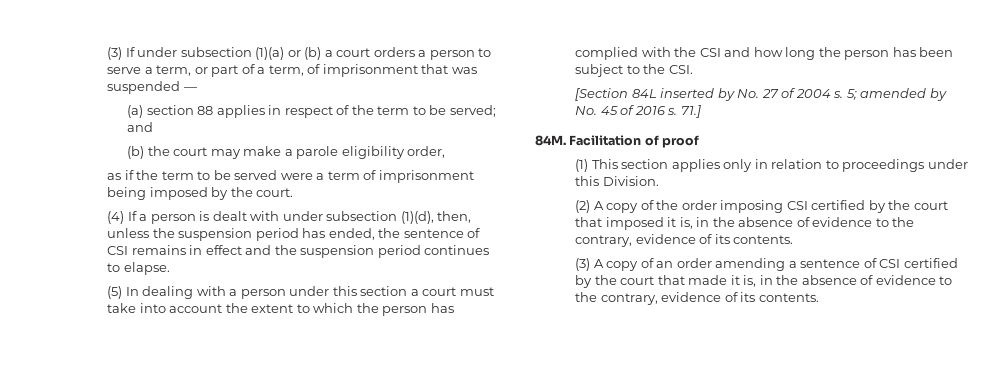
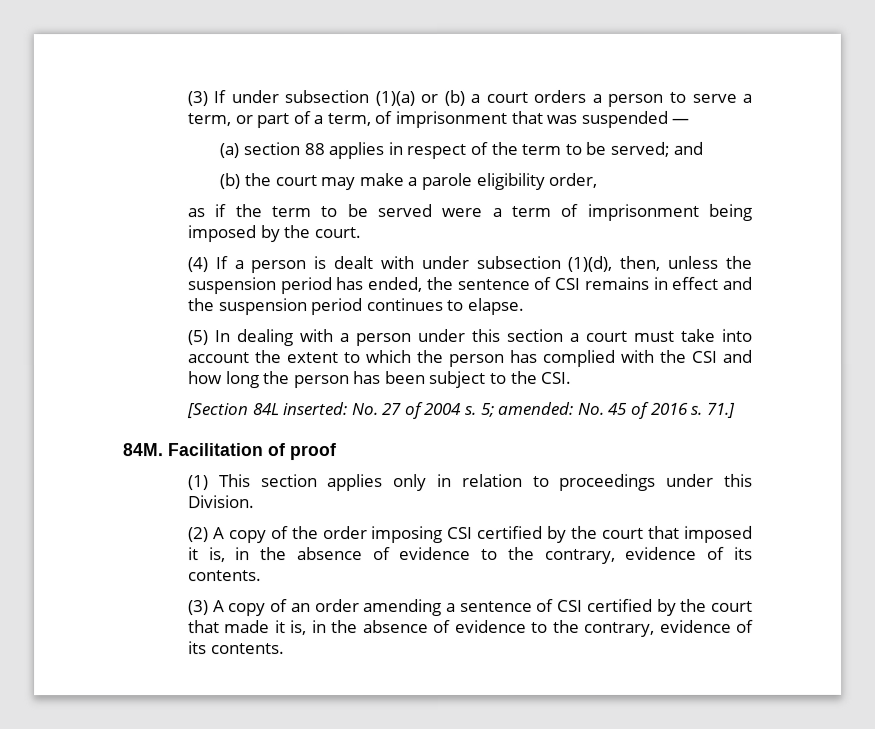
- [Section 84L inserted by No. 27 of 2004 s.
+ [Section 84L inserted: No. 27 of 2004 s.
- 5; amended by No. 45 of 2016 s.
+ 5; amended: No. 45 of 2016 s.

